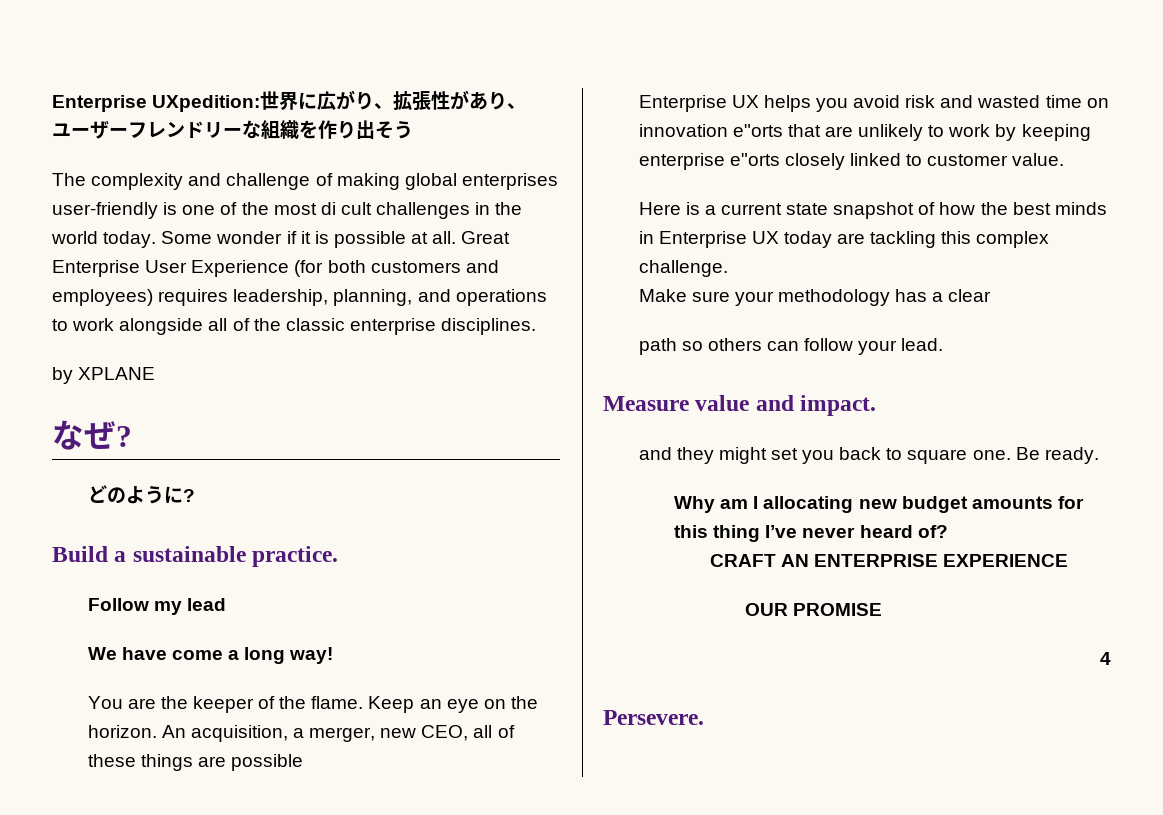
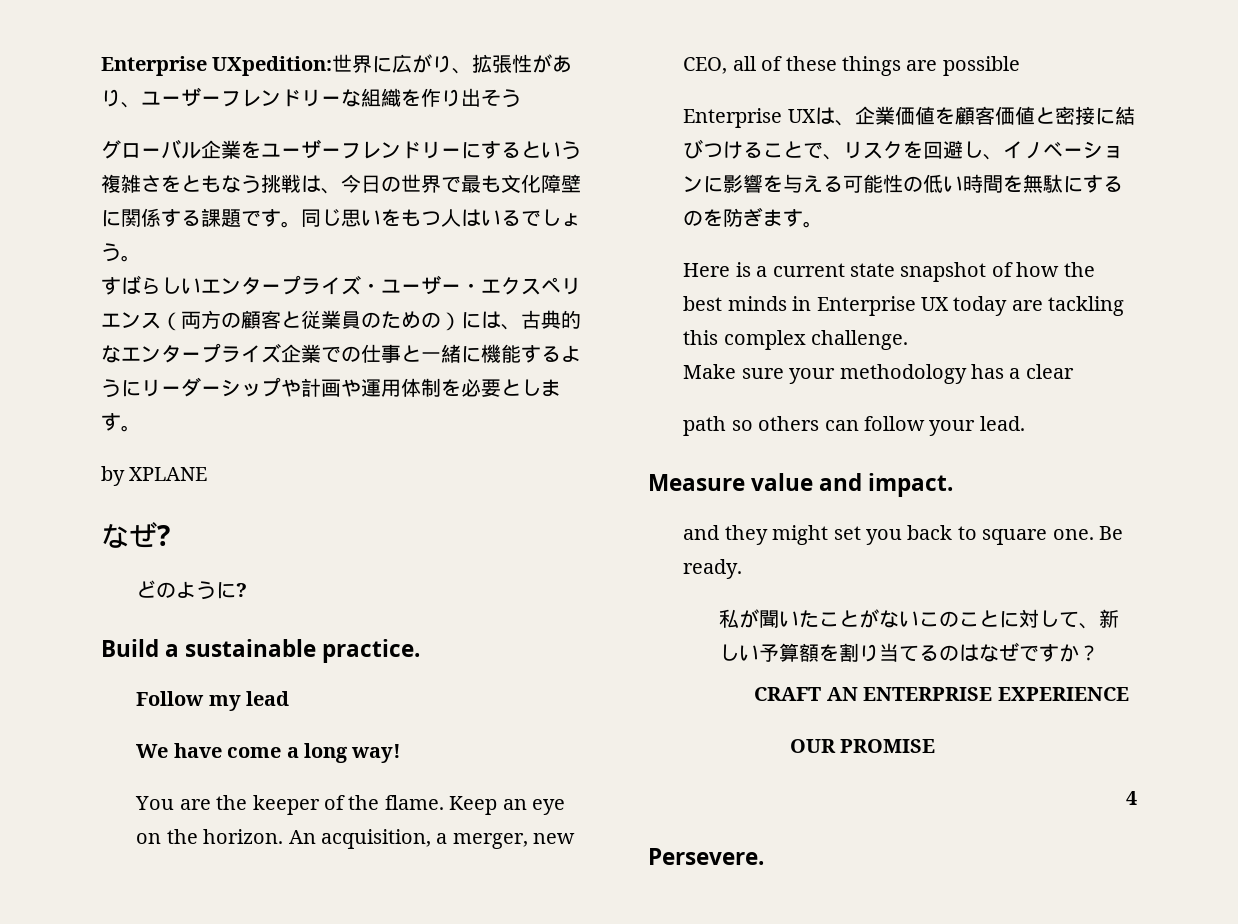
- The complexity and challenge of making global enterprises user-friendly is one of the most di cult challenges in the world today. Some wonder if it is possible at all. Great Enterprise User Experience (for both customers and employees) requires leadership, planning, and operations to work alongside all of the classic enterprise disciplines.
+ グローバル企業をユーザーフレンドリーにするという複雑さをともなう挑戦は、今日の世界で最も文化障壁に関係する課題です。同じ思いをもつ人はいるでしょう。
+ すばらしいエンタープライズ・ユーザー・エクスペリエンス（両方の顧客と従業員のための）には、古典的なエンタープライズ企業での仕事と一緒に機能するようにリーダーシップや計画や運用体制を必要とします。
- Enterprise UX helps you avoid risk and wasted time on innovation e"orts that are unlikely to work by keeping enterprise e"orts closely linked to customer value.
+ Enterprise UXは、企業価値を顧客価値と密接に結びつけることで、リスクを回避し、イノベーションに影響を与える可能性の低い時間を無駄にするのを防ぎます。
- Why am I allocating new budget amounts for this thing I’ve never heard of?
+ 私が聞いたことがないこのことに対して、新しい予算額を割り当てるのはなぜですか？

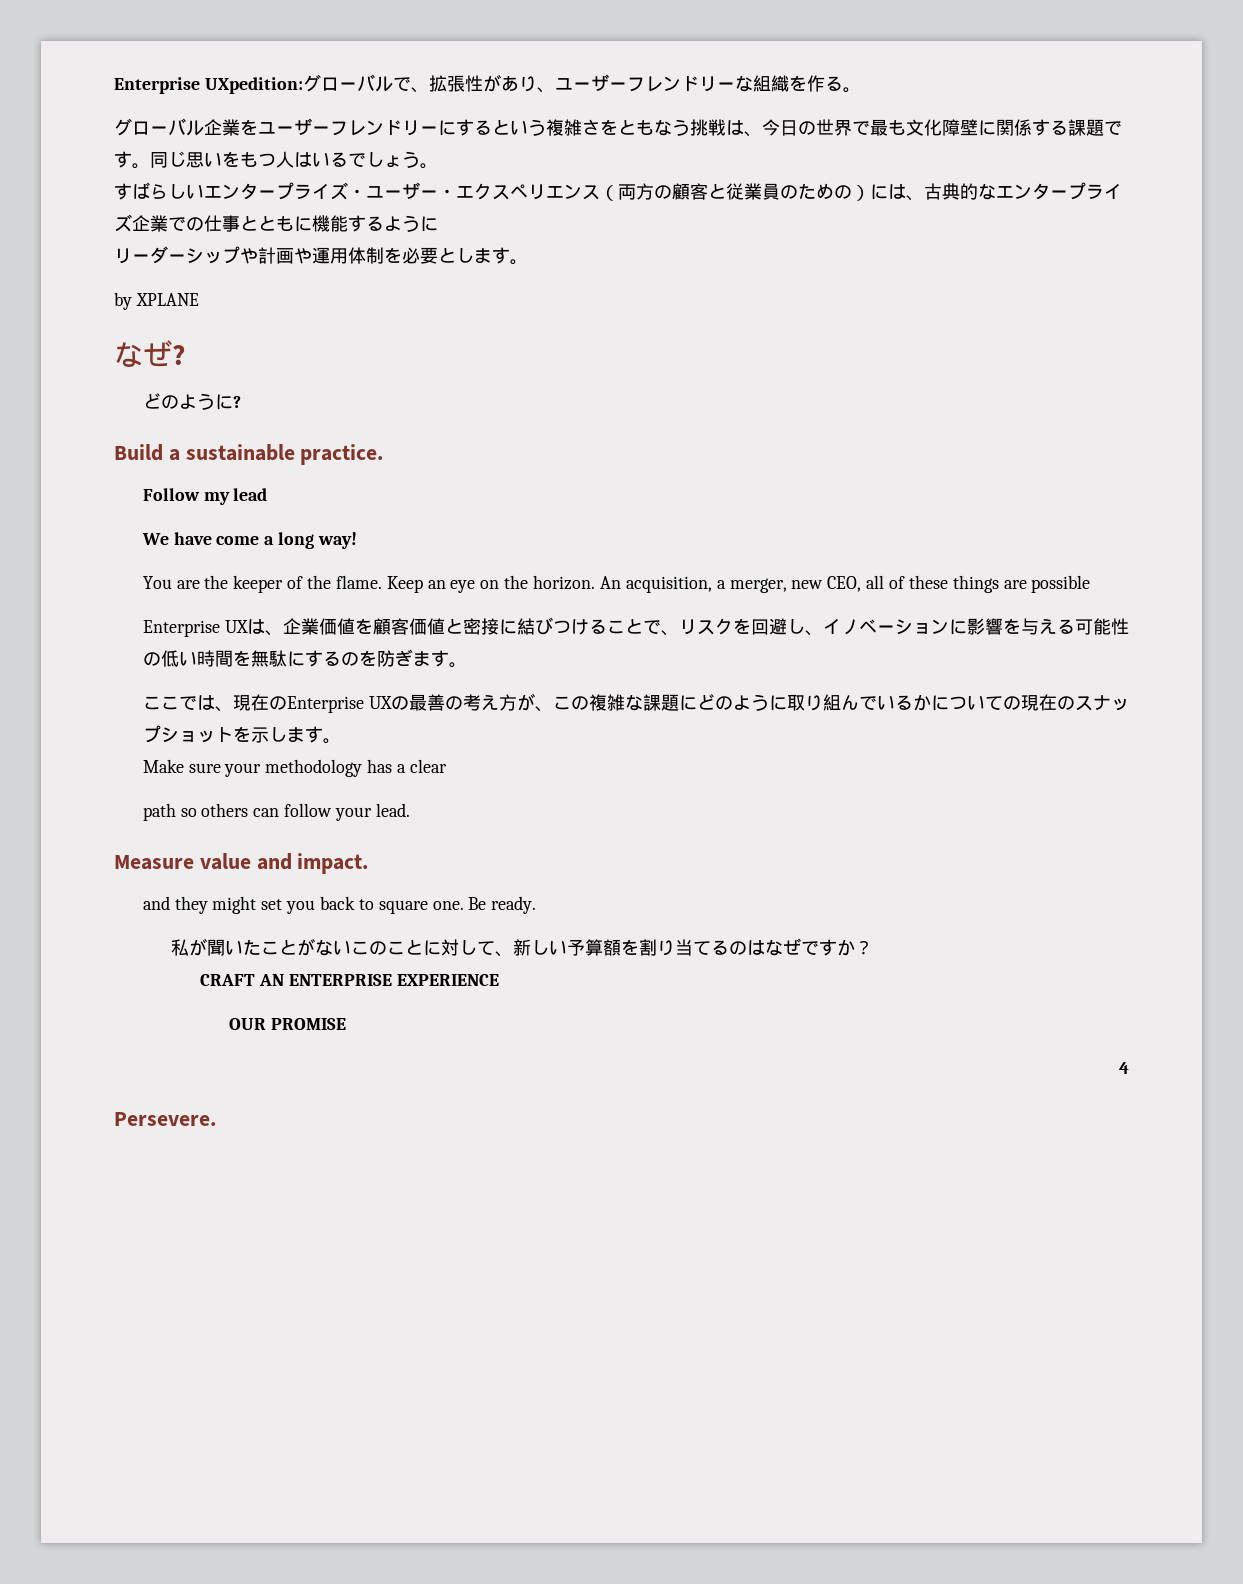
- Enterprise UXpedition:世界に広がり、拡張性があり、ユーザーフレンドリーな組織を作り出そう
+ Enterprise UXpedition:グローバルで、拡張性があり、ユーザーフレンドリーな組織を作る。
- すばらしいエンタープライズ・ユーザー・エクスペリエンス（両方の顧客と従業員のための）には、古典的なエンタープライズ企業での仕事と一緒に機能するようにリーダーシップや計画や運用体制を必要とします。
+ すばらしいエンタープライズ・ユーザー・エクスペリエンス（両方の顧客と従業員のための）には、古典的なエンタープライズ企業での仕事とともに機能するように
+ リーダーシップや計画や運用体制を必要とします。
- Here is a current state snapshot of how the best minds in Enterprise UX today are tackling this complex challenge.
+ ここでは、現在のEnterprise UXの最善の考え方が、この複雑な課題にどのように取り組んでいるかについての現在のスナップショットを示します。

